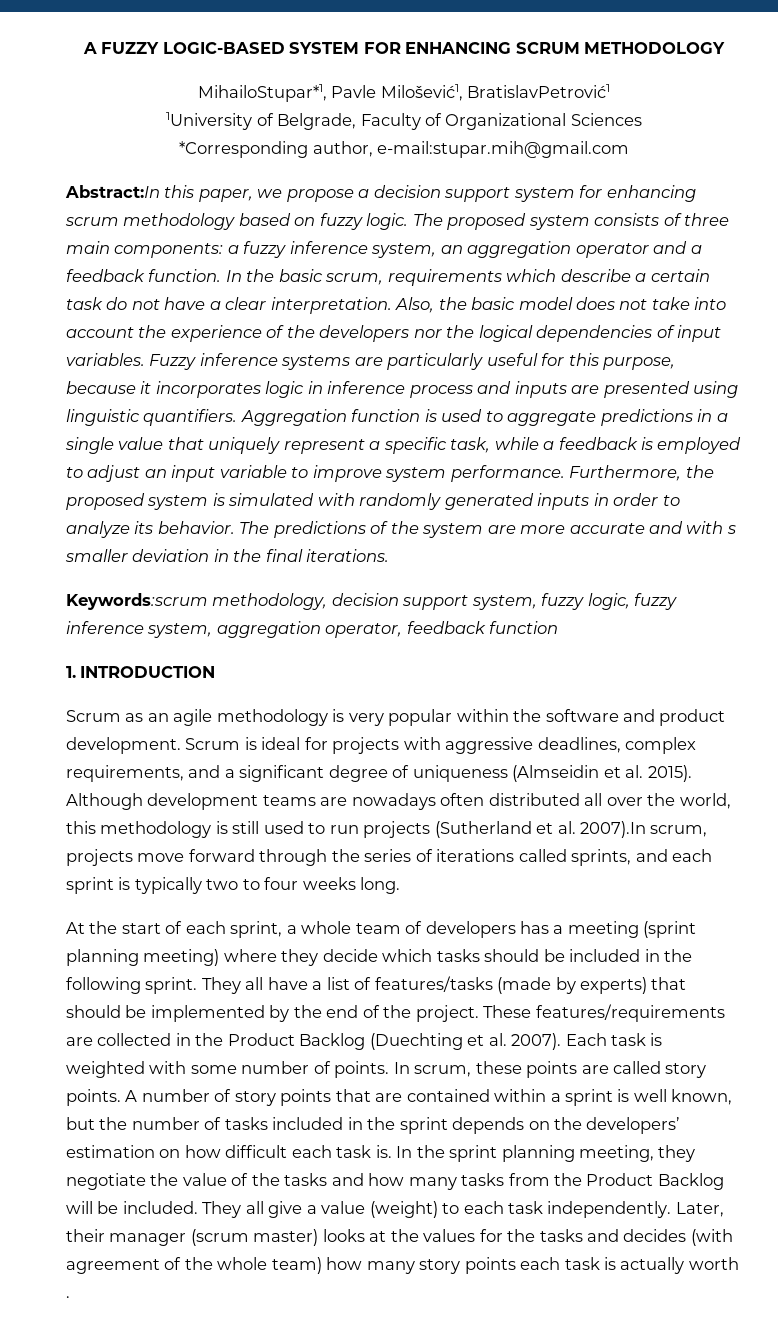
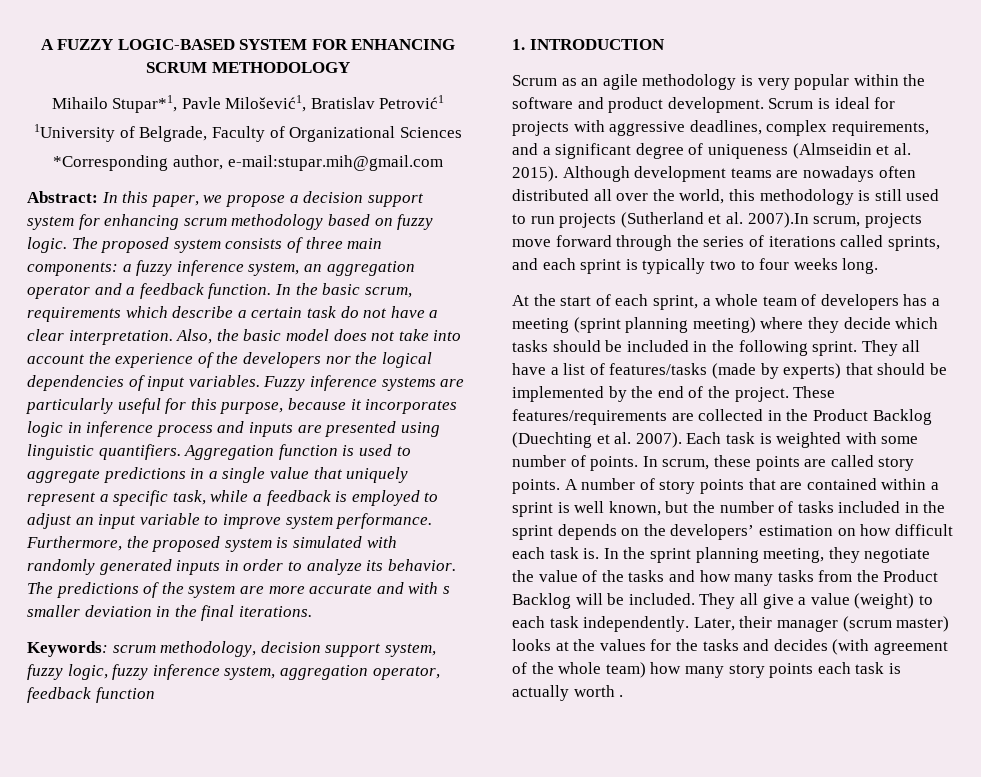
- MihailoStupar*1, Pavle Milošević1, BratislavPetrović1
+ Mihailo Stupar*1, Pavle Milošević1, Bratislav Petrović1
- Abstract:In this paper, we propose a decision support system for enhancing scrum methodology based on fuzzy logic.
+ Abstract: In this paper, we propose a decision support system for enhancing scrum methodology based on fuzzy logic.
- Keywords:scrum methodology, decision support system, fuzzy logic, fuzzy inference system, aggregation operator, feedback function
+ Keywords: scrum methodology, decision support system, fuzzy logic, fuzzy inference system, aggregation operator, feedback function

